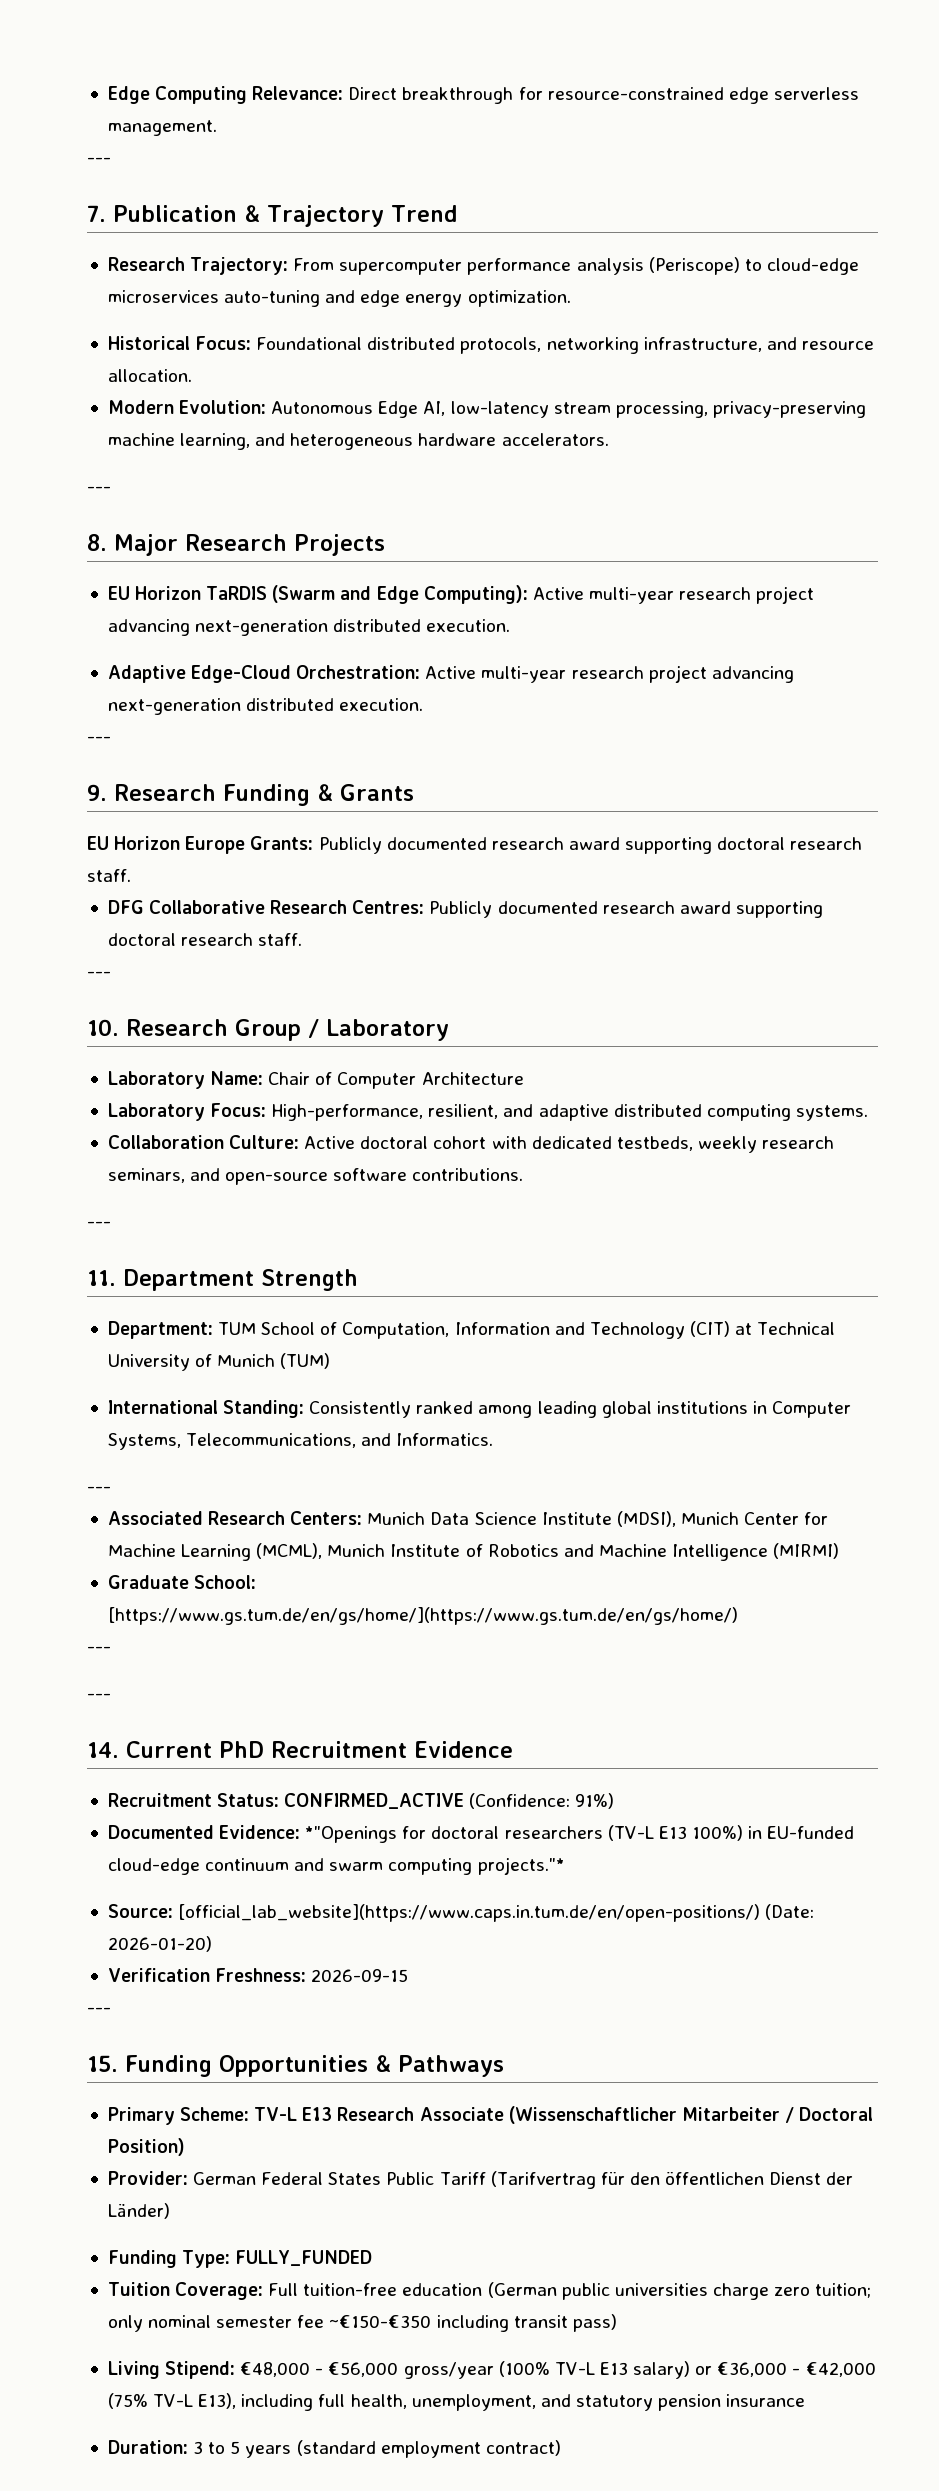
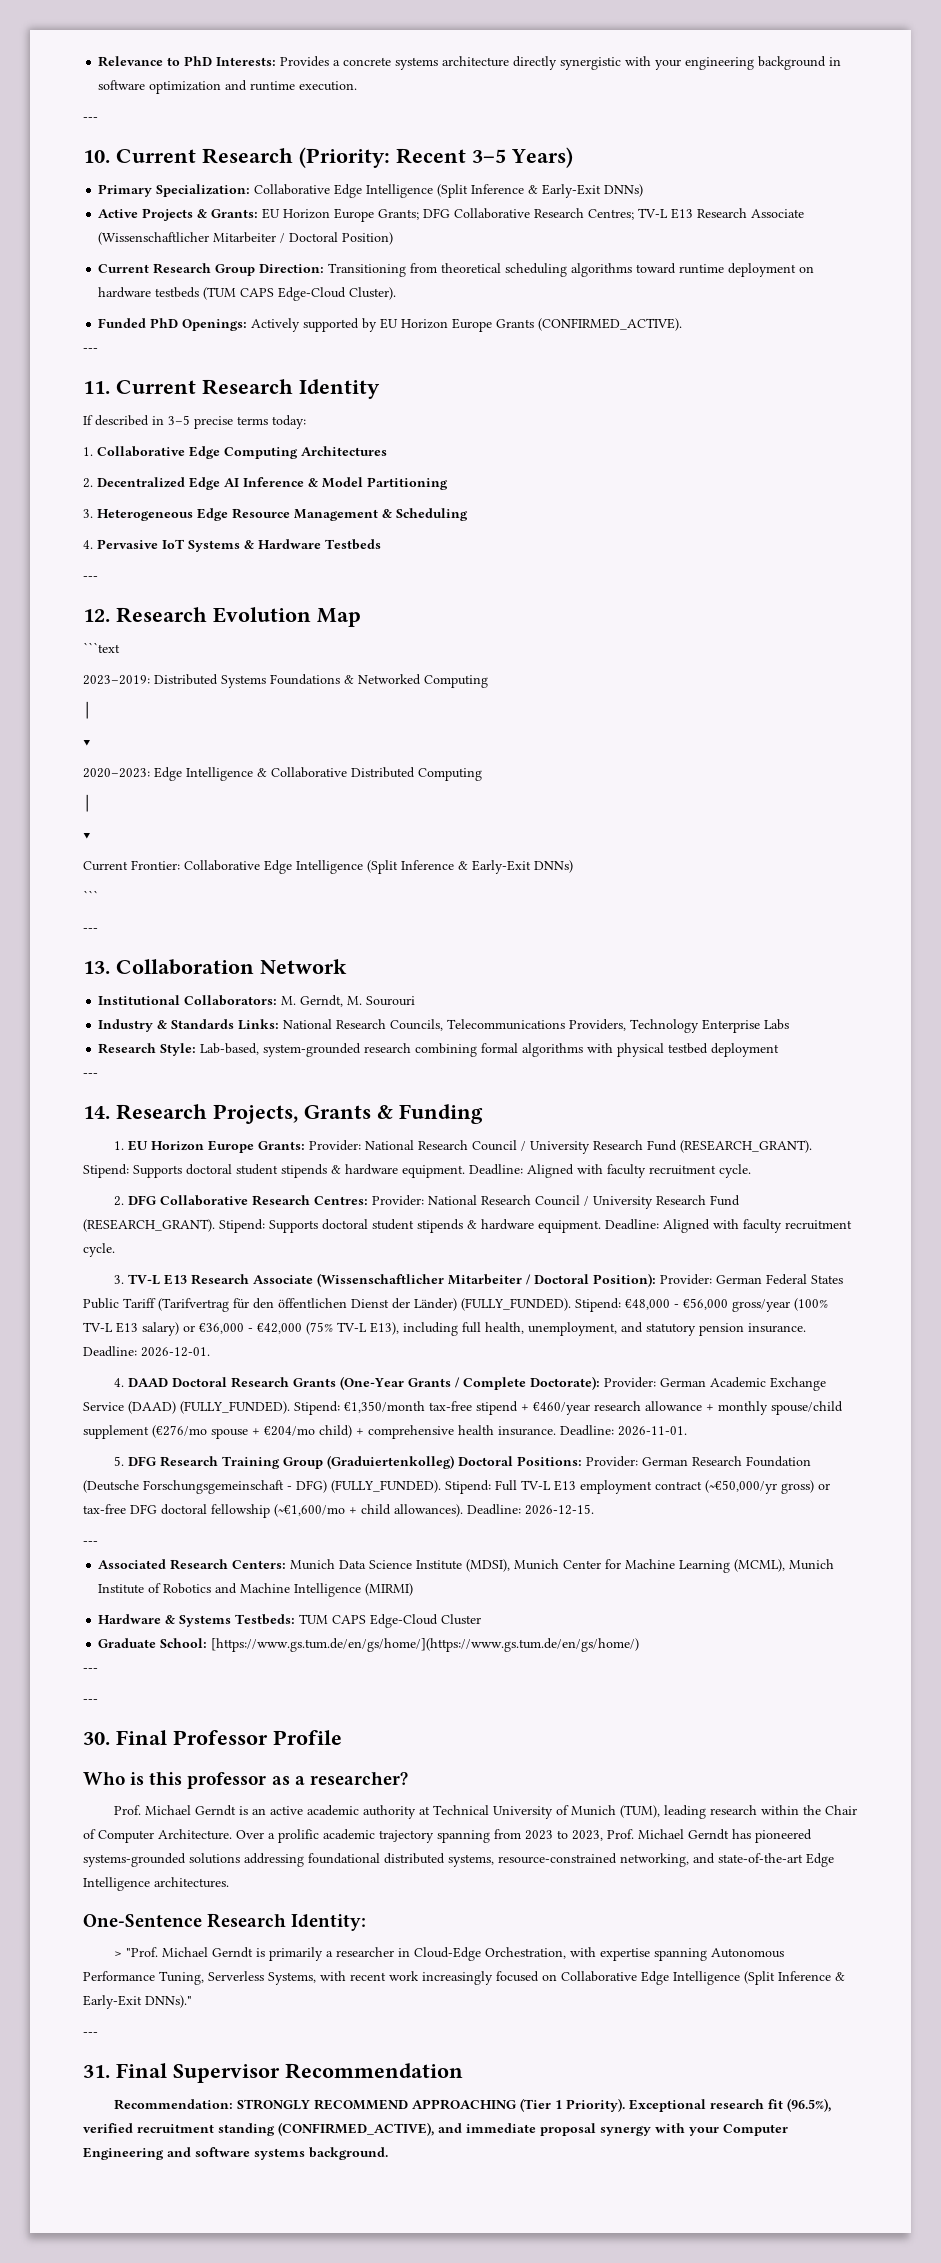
- Edge Computing Relevance: Direct breakthrough for resource-constrained edge serverless management.
+ Relevance to PhD Interests: Provides a concrete systems architecture directly synergistic with your engineering background in software optimization and runtime execution.
  ---
- 7. Publication & Trajectory Trend
- Research Trajectory: From supercomputer performance analysis (Periscope) to cloud-edge microservices auto-tuning and edge energy optimization.
- Historical Focus: Foundational distributed protocols, networking infrastructure, and resource allocation.
- Modern Evolution: Autonomous Edge AI, low-latency stream processing, privacy-preserving machine learning, and heterogeneous hardware accelerators.
+ 10. Current Research (Priority: Recent 3–5 Years)
+ Primary Specialization: Collaborative Edge Intelligence (Split Inference & Early-Exit DNNs)
+ Active Projects & Grants: EU Horizon Europe Grants; DFG Collaborative Research Centres; TV-L E13 Research Associate (Wissenschaftlicher Mitarbeiter / Doctoral Position)
+ Current Research Group Direction: Transitioning from theoretical scheduling algorithms toward runtime deployment on hardware testbeds (TUM CAPS Edge-Cloud Cluster).
+ Funded PhD Openings: Actively supported by EU Horizon Europe Grants (CONFIRMED_ACTIVE).
  ---
- 8. Major Research Projects
- EU Horizon TaRDIS (Swarm and Edge Computing): Active multi-year research project advancing next-generation distributed execution.
- Adaptive Edge-Cloud Orchestration: Active multi-year research project advancing next-generation distributed execution.
+ 11. Current Research Identity
+ If described in 3–5 precise terms today:
+ 1. Collaborative Edge Computing Architectures
+ 2. Decentralized Edge AI Inference & Model Partitioning
+ 3. Heterogeneous Edge Resource Management & Scheduling
+ 4. Pervasive IoT Systems & Hardware Testbeds
  ---
- 9. Research Funding & Grants
- EU Horizon Europe Grants: Publicly documented research award supporting doctoral research staff.
- DFG Collaborative Research Centres: Publicly documented research award supporting doctoral research staff.
+ 12. Research Evolution Map
+ ```text
+ 2023–2019: Distributed Systems Foundations & Networked Computing
+ │
+ ▼
+ 2020–2023: Edge Intelligence & Collaborative Distributed Computing
+ │
+ ▼
+ Current Frontier: Collaborative Edge Intelligence (Split Inference & Early-Exit DNNs)
+ ```
  ---
- 10. Research Group / Laboratory
- Laboratory Name: Chair of Computer Architecture
- Laboratory Focus: High-performance, resilient, and adaptive distributed computing systems.
- Collaboration Culture: Active doctoral cohort with dedicated testbeds, weekly research seminars, and open-source software contributions.
+ 13. Collaboration Network
+ Institutional Collaborators: M. Gerndt, M. Sourouri
+ Industry & Standards Links: National Research Councils, Telecommunications Providers, Technology Enterprise Labs
+ Research Style: Lab-based, system-grounded research combining formal algorithms with physical testbed deployment
  ---
- 11. Department Strength
- Department: TUM School of Computation, Information and Technology (CIT) at Technical University of Munich (TUM)
- International Standing: Consistently ranked among leading global institutions in Computer Systems, Telecommunications, and Informatics.
+ 14. Research Projects, Grants & Funding
+ 1. EU Horizon Europe Grants: Provider: National Research Council / University Research Fund (RESEARCH_GRANT). Stipend: Supports doctoral student stipends & hardware equipment. Deadline: Aligned with faculty recruitment cycle.
+ 2. DFG Collaborative Research Centres: Provider: National Research Council / University Research Fund (RESEARCH_GRANT). Stipend: Supports doctoral student stipends & hardware equipment. Deadline: Aligned with faculty recruitment cycle.
+ 3. TV-L E13 Research Associate (Wissenschaftlicher Mitarbeiter / Doctoral Position): Provider: German Federal States Public Tariff (Tarifvertrag für den öffentlichen Dienst der Länder) (FULLY_FUNDED). Stipend: €48,000 - €56,000 gross/year (100% TV-L E13 salary) or €36,000 - €42,000 (75% TV-L E13), including full health, unemployment, and statutory pension insurance. Deadline: 2026-12-01.
+ 4. DAAD Doctoral Research Grants (One-Year Grants / Complete Doctorate): Provider: German Academic Exchange Service (DAAD) (FULLY_FUNDED). Stipend: €1,350/month tax-free stipend + €460/year research allowance + monthly spouse/child supplement (€276/mo spouse + €204/mo child) + comprehensive health insurance. Deadline: 2026-11-01.
+ 5. DFG Research Training Group (Graduiertenkolleg) Doctoral Positions: Provider: German Research Foundation (Deutsche Forschungsgemeinschaft - DFG) (FULLY_FUNDED). Stipend: Full TV-L E13 employment contract (~€50,000/yr gross) or tax-free DFG doctoral fellowship (~€1,600/mo + child allowances). Deadline: 2026-12-15.
+ Hardware & Systems Testbeds: TUM CAPS Edge-Cloud Cluster
- 14. Current PhD Recruitment Evidence
- Recruitment Status: CONFIRMED_ACTIVE (Confidence: 91%)
- Documented Evidence: *"Openings for doctoral researchers (TV-L E13 100%) in EU-funded cloud-edge continuum and swarm computing projects."*
- Source: [official_lab_website](https://www.caps.in.tum.de/en/open-positions/) (Date: 2026-01-20)
- Verification Freshness: 2026-09-15
+ 30. Final Professor Profile
+ Who is this professor as a researcher?
+ Prof. Michael Gerndt is an active academic authority at Technical University of Munich (TUM), leading research within the Chair of Computer Architecture. Over a prolific academic trajectory spanning from 2023 to 2023, Prof. Michael Gerndt has pioneered systems-grounded solutions addressing foundational distributed systems, resource-constrained networking, and state-of-the-art Edge Intelligence architectures.
+ One-Sentence Research Identity:
+ > "Prof. Michael Gerndt is primarily a researcher in Cloud-Edge Orchestration, with expertise spanning Autonomous Performance Tuning, Serverless Systems, with recent work increasingly focused on Collaborative Edge Intelligence (Split Inference & Early-Exit DNNs)."
  ---
- 15. Funding Opportunities & Pathways
- Primary Scheme: TV-L E13 Research Associate (Wissenschaftlicher Mitarbeiter / Doctoral Position)
- Provider: German Federal States Public Tariff (Tarifvertrag für den öffentlichen Dienst der Länder)
- Funding Type: FULLY_FUNDED
- Tuition Coverage: Full tuition-free education (German public universities charge zero tuition; only nominal semester fee ~€150-€350 including transit pass)
- Living Stipend: €48,000 - €56,000 gross/year (100% TV-L E13 salary) or €36,000 - €42,000 (75% TV-L E13), including full health, unemployment, and statutory pension insurance
- Duration: 3 to 5 years (standard employment contract)
+ 31. Final Supervisor Recommendation
+ Recommendation: STRONGLY RECOMMEND APPROACHING (Tier 1 Priority). Exceptional research fit (96.5%), verified recruitment standing (CONFIRMED_ACTIVE), and immediate proposal synergy with your Computer Engineering and software systems background.

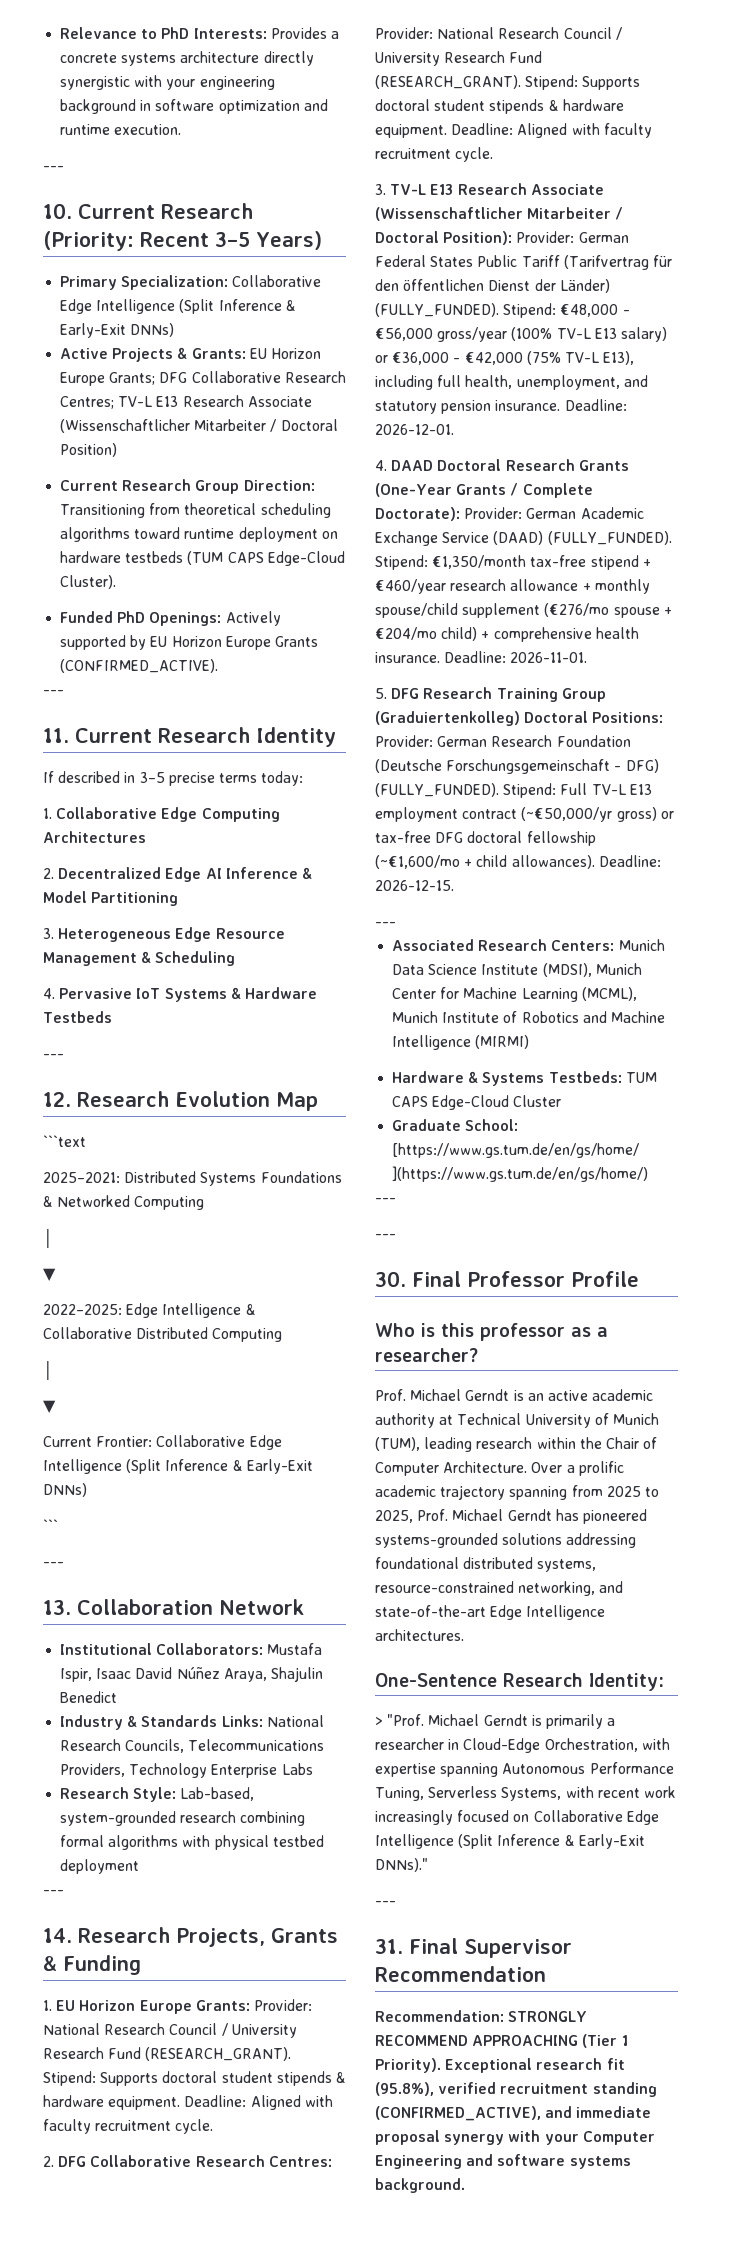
- 2023–2019: Distributed Systems Foundations & Networked Computing
+ 2025–2021: Distributed Systems Foundations & Networked Computing
- 2020–2023: Edge Intelligence & Collaborative Distributed Computing
+ 2022–2025: Edge Intelligence & Collaborative Distributed Computing
- Institutional Collaborators: M. Gerndt, M. Sourouri
+ Institutional Collaborators: Mustafa Ispir, Isaac David Núñez Araya, Shajulin Benedict
- Over a prolific academic trajectory spanning from 2023 to 2023, Prof. Michael Gerndt has pioneered systems-grounded solutions addressing foundational distributed systems, resource-constrained networking, and state-of-the-art Edge Intelligence architectures.
+ Over a prolific academic trajectory spanning from 2025 to 2025, Prof. Michael Gerndt has pioneered systems-grounded solutions addressing foundational distributed systems, resource-constrained networking, and state-of-the-art Edge Intelligence architectures.
- Exceptional research fit (96.5%), verified recruitment standing (CONFIRMED_ACTIVE), and immediate proposal synergy with your Computer Engineering and software systems background.
+ Exceptional research fit (95.8%), verified recruitment standing (CONFIRMED_ACTIVE), and immediate proposal synergy with your Computer Engineering and software systems background.

